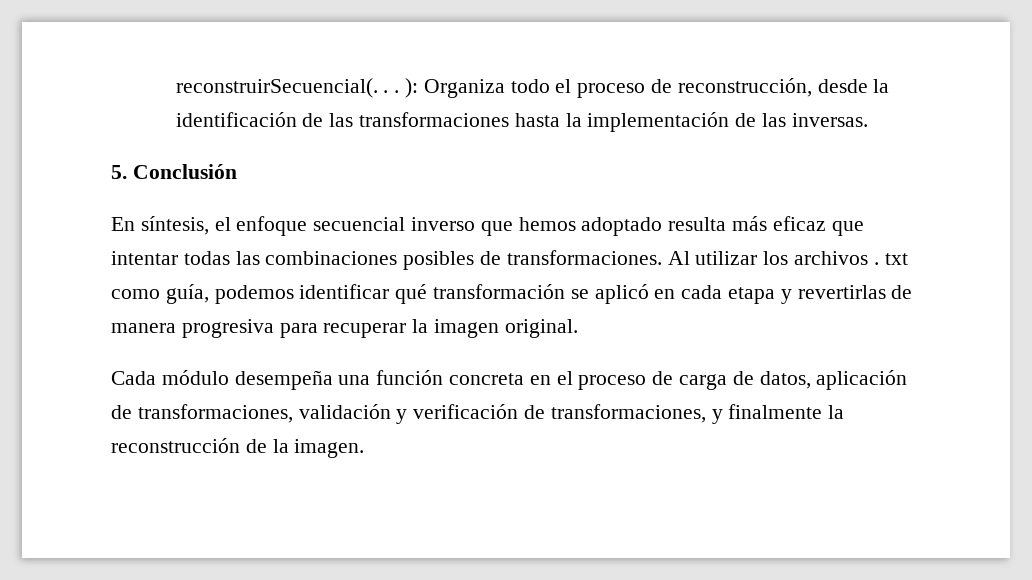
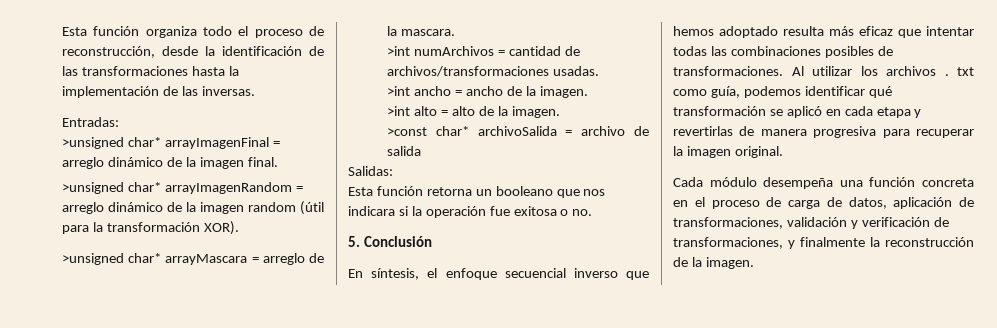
- reconstruirSecuencial(. . . ): Organiza todo el proceso de reconstrucción, desde la identificación de las transformaciones hasta la implementación de las inversas.
+ Esta función organiza todo el proceso de reconstrucción, desde la identificación de las transformaciones hasta la implementación de las inversas.
+ Entradas:
+ >unsigned char* arrayImagenFinal = arreglo dinámico de la imagen final.
+ >unsigned char* arrayImagenRandom = arreglo dinámico de la imagen random (útil para la transformación XOR).
+ >unsigned char* arrayMascara = arreglo de la mascara.
+ >int numArchivos = cantidad de archivos/transformaciones usadas.
+ >int ancho = ancho de la imagen.
+ >int alto = alto de la imagen.
+ >const char* archivoSalida = archivo de salida
+ Salidas:
+ Esta función retorna un booleano que nos indicara si la operación fue exitosa o no.

